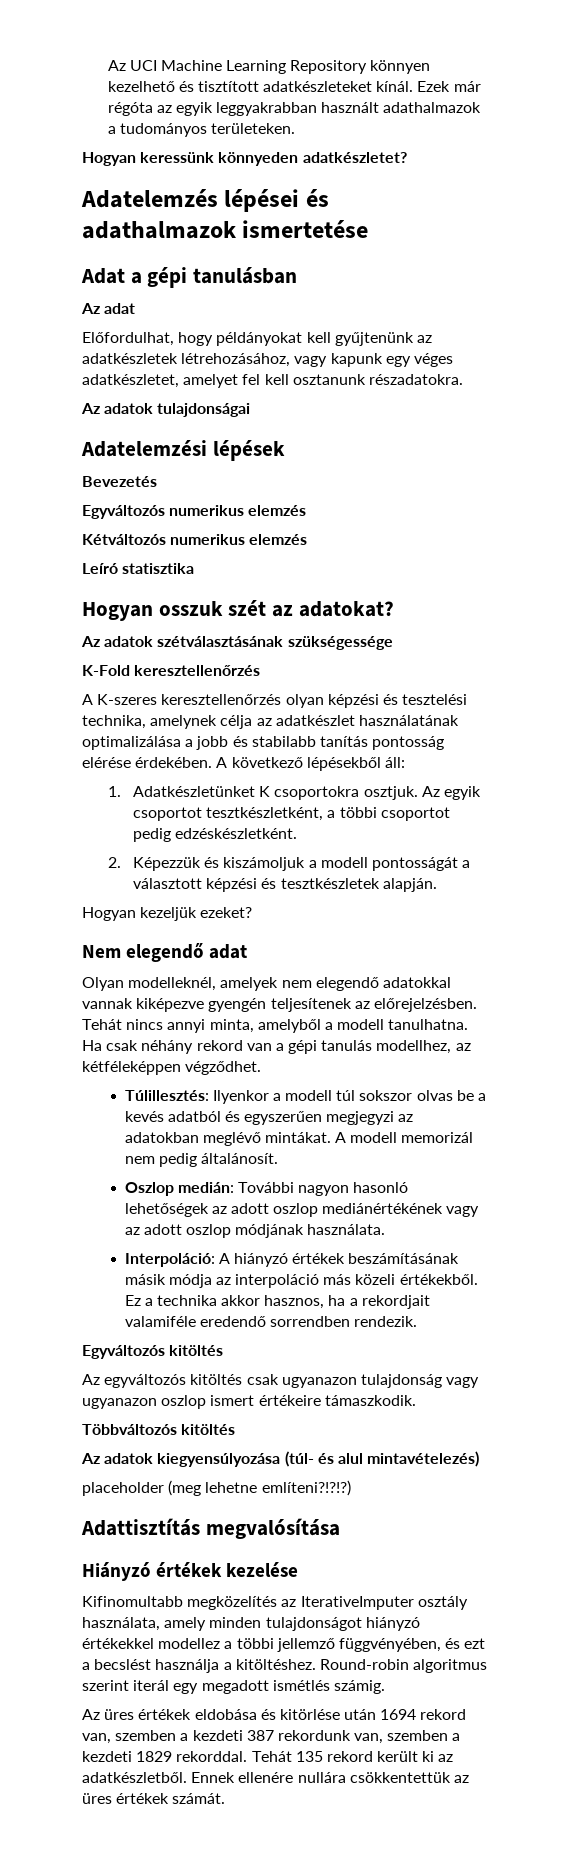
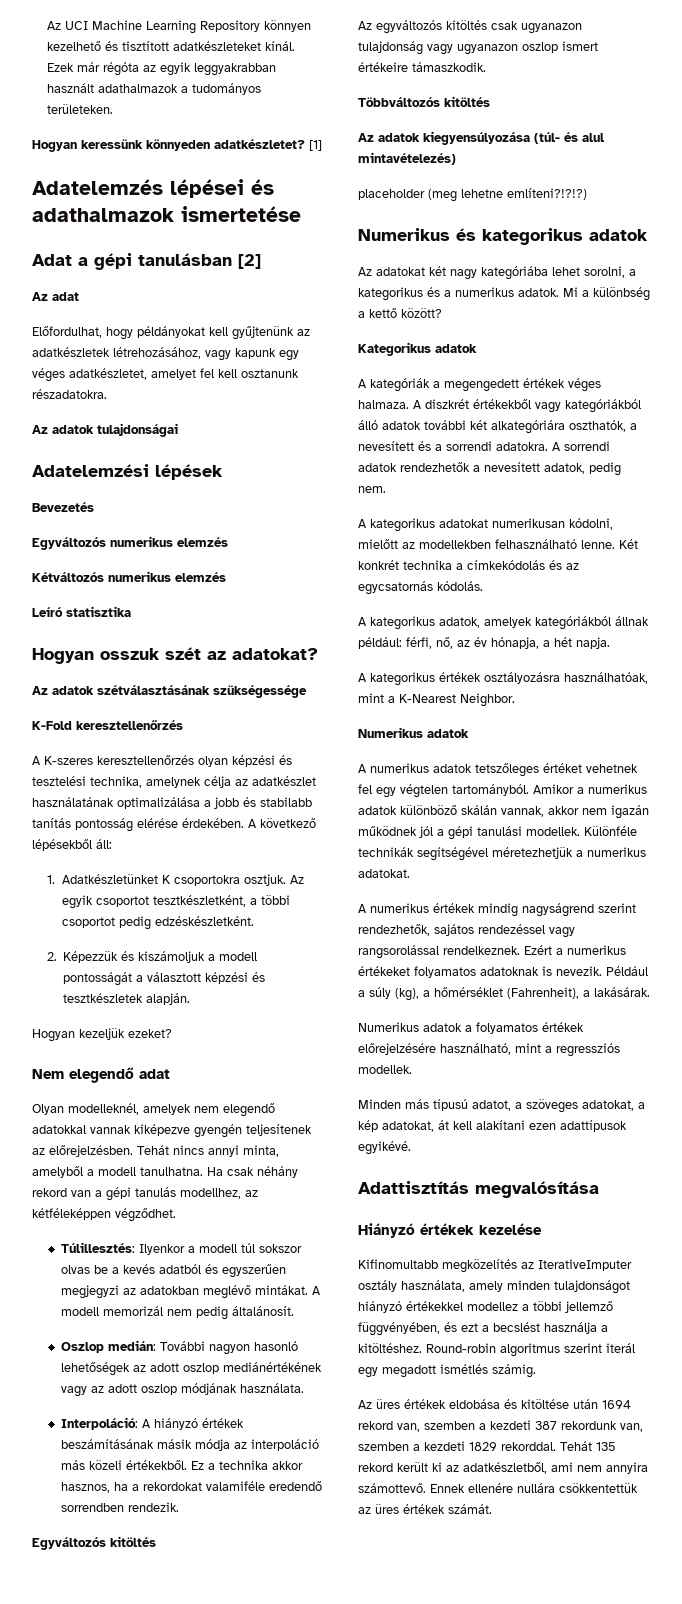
+ [1]
- Adat a gépi tanulásban
+ Adat a gépi tanulásban [2]
- Ez a technika akkor hasznos, ha a rekordjait valamiféle eredendő sorrendben rendezik.
+ Ez a technika akkor hasznos, ha a rekordokat valamiféle eredendő sorrendben rendezik.
+ Numerikus és kategorikus adatok
+ Az adatokat két nagy kategóriába lehet sorolni, a kategorikus és a numerikus adatok. Mi a különbség a kettő között?
+ Kategorikus adatok
+ A kategóriák a megengedett értékek véges halmaza. A diszkrét értékekből vagy kategóriákból álló adatok további két alkategóriára oszthatók, a nevesített és a sorrendi adatokra. A sorrendi adatok rendezhetők a nevesített adatok, pedig nem.
+ A kategorikus adatokat numerikusan kódolni, mielőtt az modellekben felhasználható lenne. Két konkrét technika a címkekódolás és az egycsatornás kódolás.
+ A kategorikus adatok, amelyek kategóriákból állnak például: férfi, nő, az év hónapja, a hét napja.
+ A kategorikus értékek osztályozásra használhatóak, mint a K-Nearest Neighbor.
+ Numerikus adatok
+ A numerikus adatok tetszőleges értéket vehetnek fel egy végtelen tartományból. Amikor a numerikus adatok különböző skálán vannak, akkor nem igazán működnek jól a gépi tanulási modellek. Különféle technikák segítségével méretezhetjük a numerikus adatokat.
+ A numerikus értékek mindig nagyságrend szerint rendezhetők, sajátos rendezéssel vagy rangsorolással rendelkeznek. Ezért a numerikus értékeket folyamatos adatoknak is nevezik. Például a súly (kg), a hőmérséklet (Fahrenheit), a lakásárak.
+ Numerikus adatok a folyamatos értékek előrejelzésére használható, mint a regressziós modellek.
+ Minden más típusú adatot, a szöveges adatokat, a kép adatokat, át kell alakítani ezen adattípusok egyikévé.
- Az üres értékek eldobása és kitörlése után 1694 rekord van, szemben a kezdeti 387 rekordunk van, szemben a kezdeti 1829 rekorddal.
+ Az üres értékek eldobása és kitöltése után 1694 rekord van, szemben a kezdeti 387 rekordunk van, szemben a kezdeti 1829 rekorddal.
- Tehát 135 rekord került ki az adatkészletből.
+ Tehát 135 rekord került ki az adatkészletből, ami nem annyira számottevő.

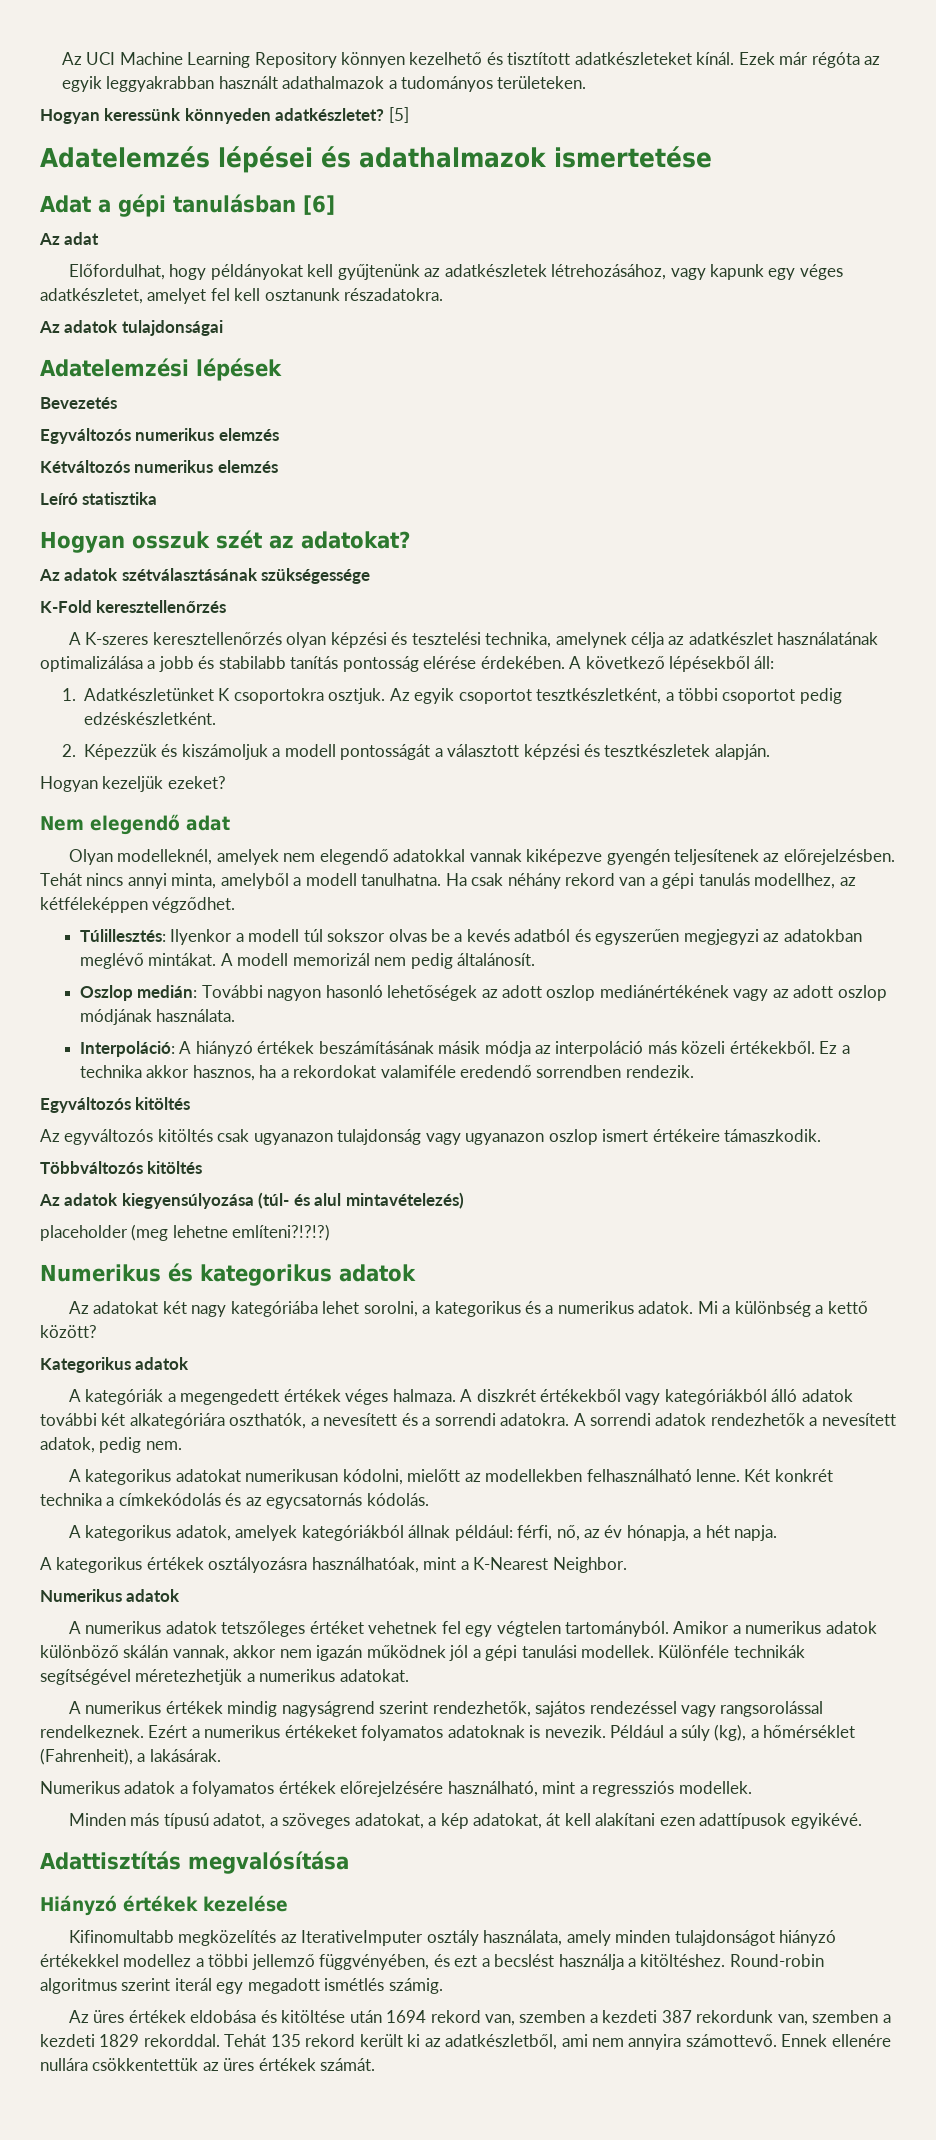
- [1]
+ [5]
- Adat a gépi tanulásban [2]
+ Adat a gépi tanulásban [6]

